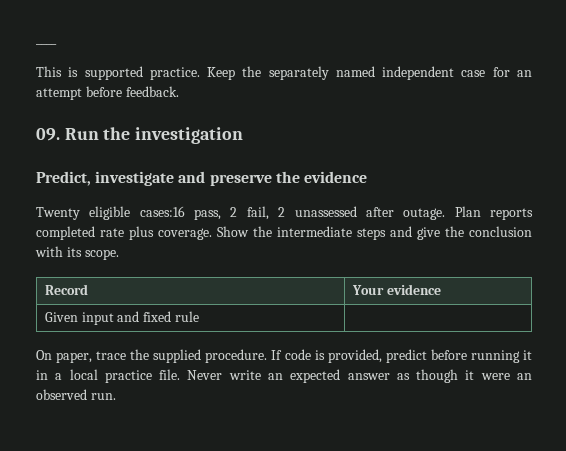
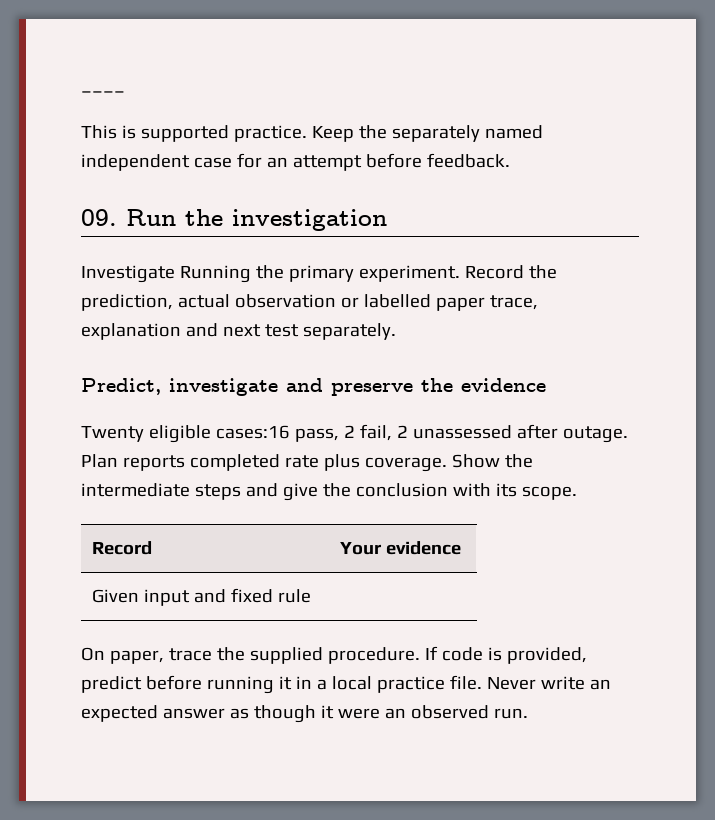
+ Investigate Running the primary experiment. Record the prediction, actual observation or labelled paper trace, explanation and next test separately.

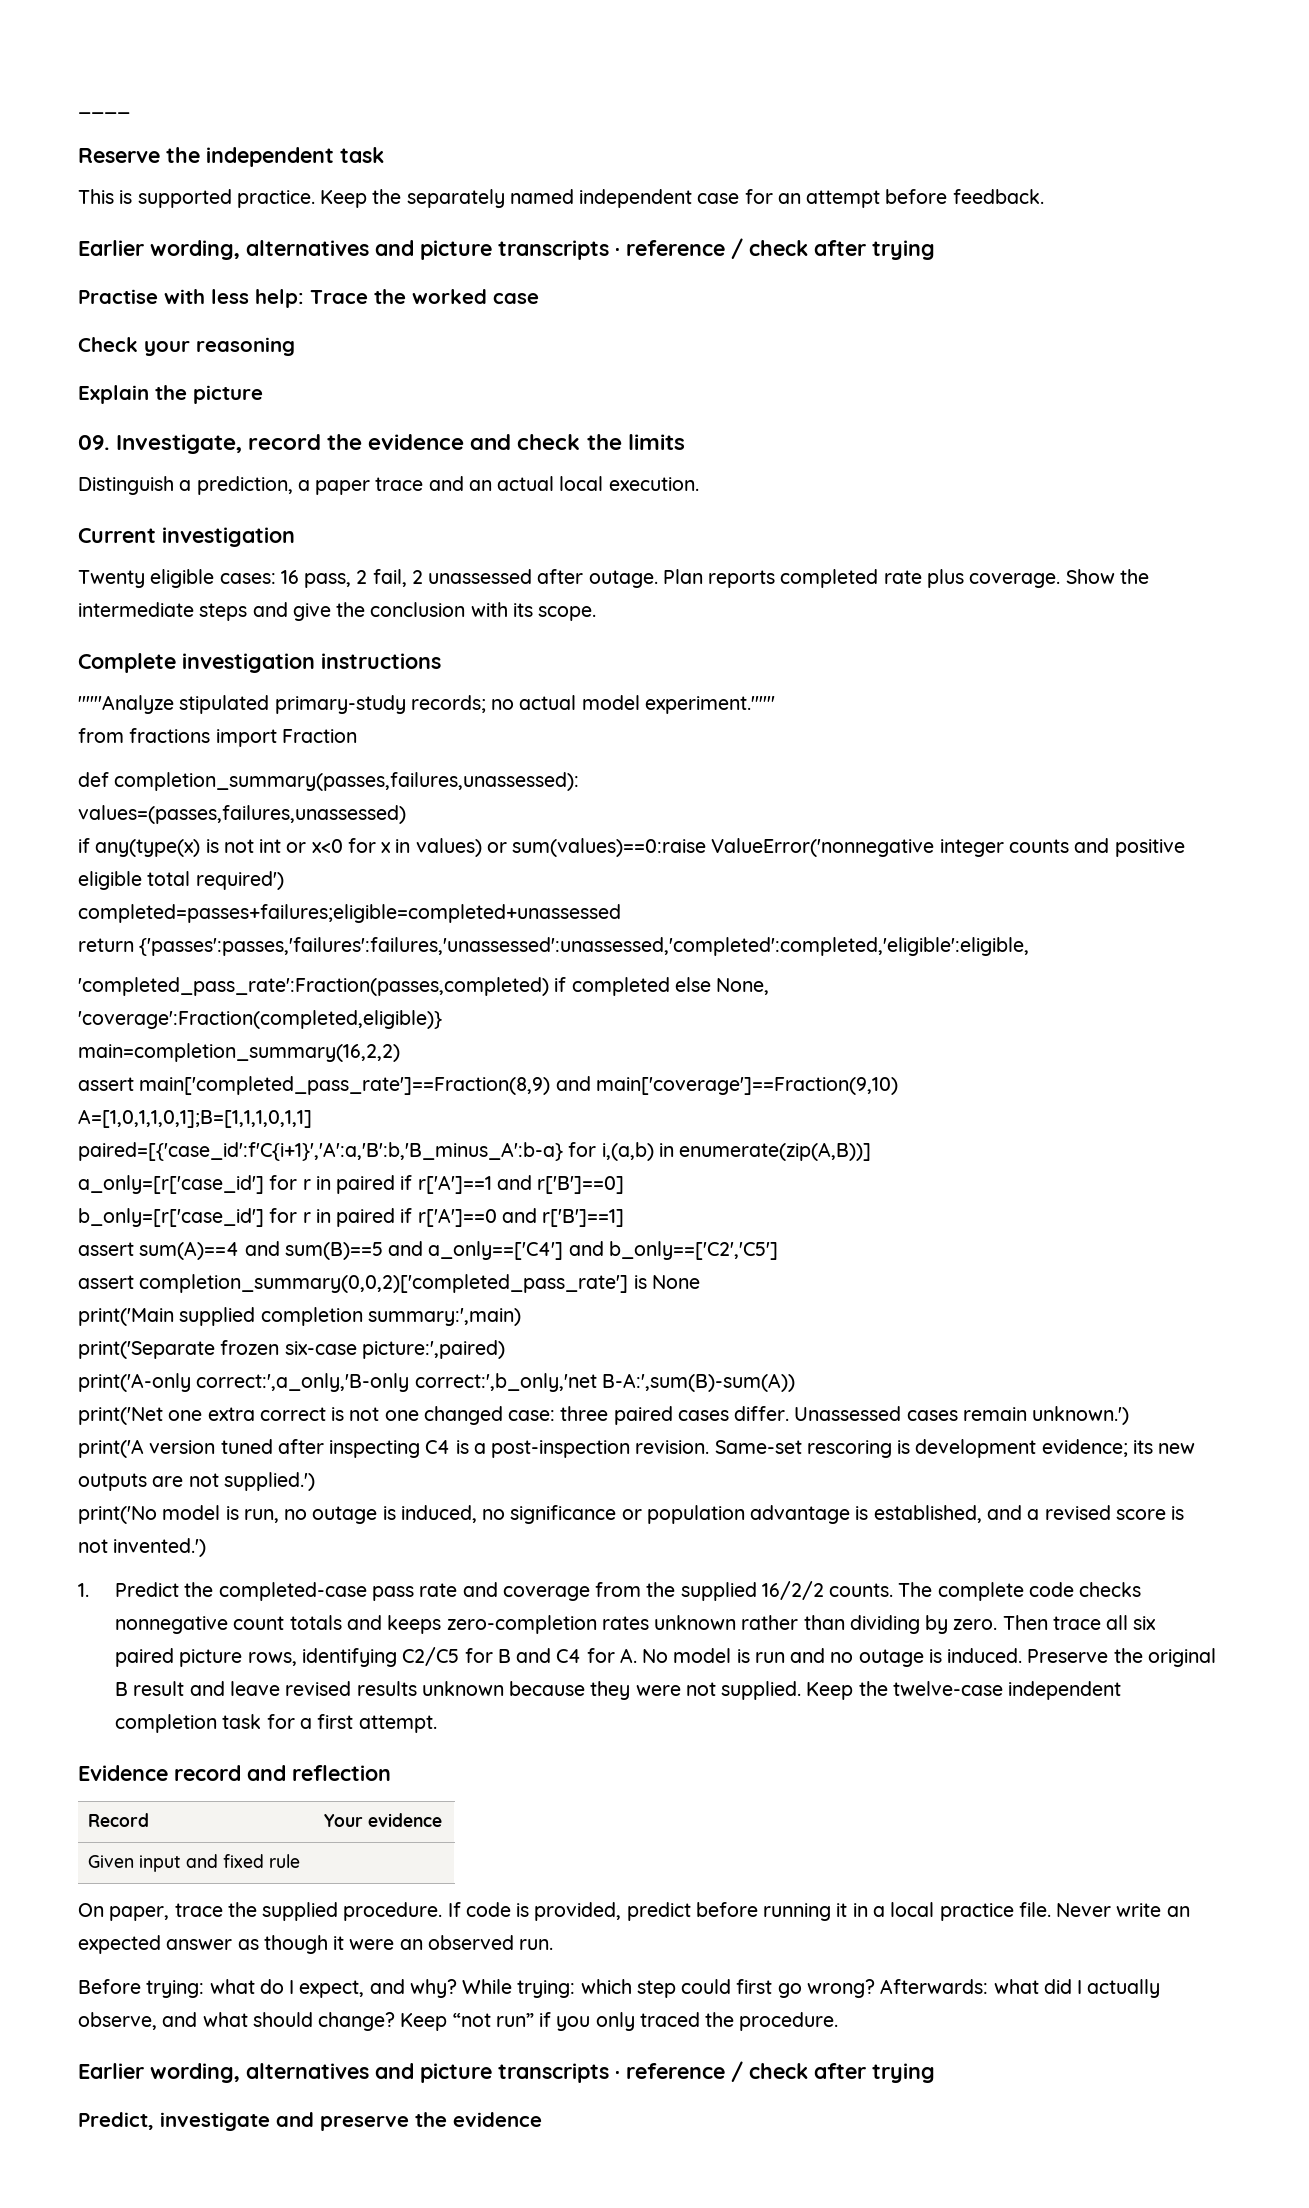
+ Reserve the independent task
  Keep the separately named independent case for an attempt before feedback.
- 09. Run the investigation
- Investigate Running the primary experiment. Record the prediction, actual observation or labelled paper trace, explanation and next test separately.
- Predict, investigate and preserve the evidence
+ Earlier wording, alternatives and picture transcripts · reference / check after trying
+ Practise with less help: Trace the worked case
+ Check your reasoning
+ Explain the picture
+ 09. Investigate, record the evidence and check the limits
+ Distinguish a prediction, a paper trace and an actual local execution.
+ Current investigation
- Twenty eligible cases:16 pass, 2 fail, 2 unassessed after outage.
+ Twenty eligible cases: 16 pass, 2 fail, 2 unassessed after outage.
+ Complete investigation instructions
+ """Analyze stipulated primary-study records; no actual model experiment."""
+ from fractions import Fraction
+ def completion_summary(passes,failures,unassessed):
+ values=(passes,failures,unassessed)
+ if any(type(x) is not int or x<0 for x in values) or sum(values)==0:raise ValueError('nonnegative integer counts and positive eligible total required')
+ completed=passes+failures;eligible=completed+unassessed
+ return {'passes':passes,'failures':failures,'unassessed':unassessed,'completed':completed,'eligible':eligible,
+ 'completed_pass_rate':Fraction(passes,completed) if completed else None,
+ 'coverage':Fraction(completed,eligible)}
+ main=completion_summary(16,2,2)
+ assert main['completed_pass_rate']==Fraction(8,9) and main['coverage']==Fraction(9,10)
+ A=[1,0,1,1,0,1];B=[1,1,1,0,1,1]
+ paired=[{'case_id':f'C{i+1}','A':a,'B':b,'B_minus_A':b-a} for i,(a,b) in enumerate(zip(A,B))]
+ a_only=[r['case_id'] for r in paired if r['A']==1 and r['B']==0]
+ b_only=[r['case_id'] for r in paired if r['A']==0 and r['B']==1]
+ assert sum(A)==4 and sum(B)==5 and a_only==['C4'] and b_only==['C2','C5']
+ assert completion_summary(0,0,2)['completed_pass_rate'] is None
+ print('Main supplied completion summary:',main)
+ print('Separate frozen six-case picture:',paired)
+ print('A-only correct:',a_only,'B-only correct:',b_only,'net B-A:',sum(B)-sum(A))
+ print('Net one extra correct is not one changed case: three paired cases differ. Unassessed cases remain unknown.')
+ print('A version tuned after inspecting C4 is a post-inspection revision. Same-set rescoring is development evidence; its new outputs are not supplied.')
+ print('No model is run, no outage is induced, no significance or population advantage is established, and a revised score is not invented.')
+ 1. Predict the completed-case pass rate and coverage from the supplied 16/2/2 counts. The complete code checks nonnegative count totals and keeps zero-completion rates unknown rather than dividing by zero. Then trace all six paired picture rows, identifying C2/C5 for B and C4 for A. No model is run and no outage is induced. Preserve the original B result and leave revised results unknown because they were not supplied. Keep the twelve-case independent completion task for a first attempt.
+ Evidence record and reflection
+ Before trying: what do I expect, and why? While trying: which step could first go wrong? Afterwards: what did I actually observe, and what should change? Keep “not run” if you only traced the procedure.
+ Earlier wording, alternatives and picture transcripts · reference / check after trying
+ Predict, investigate and preserve the evidence

